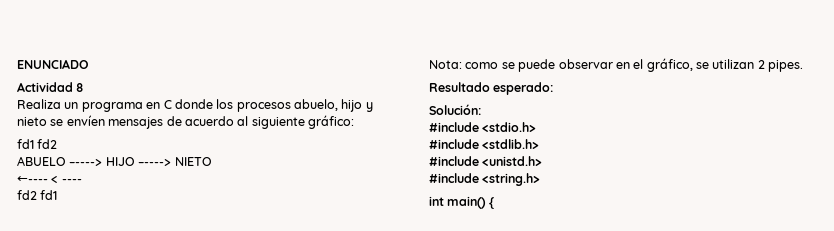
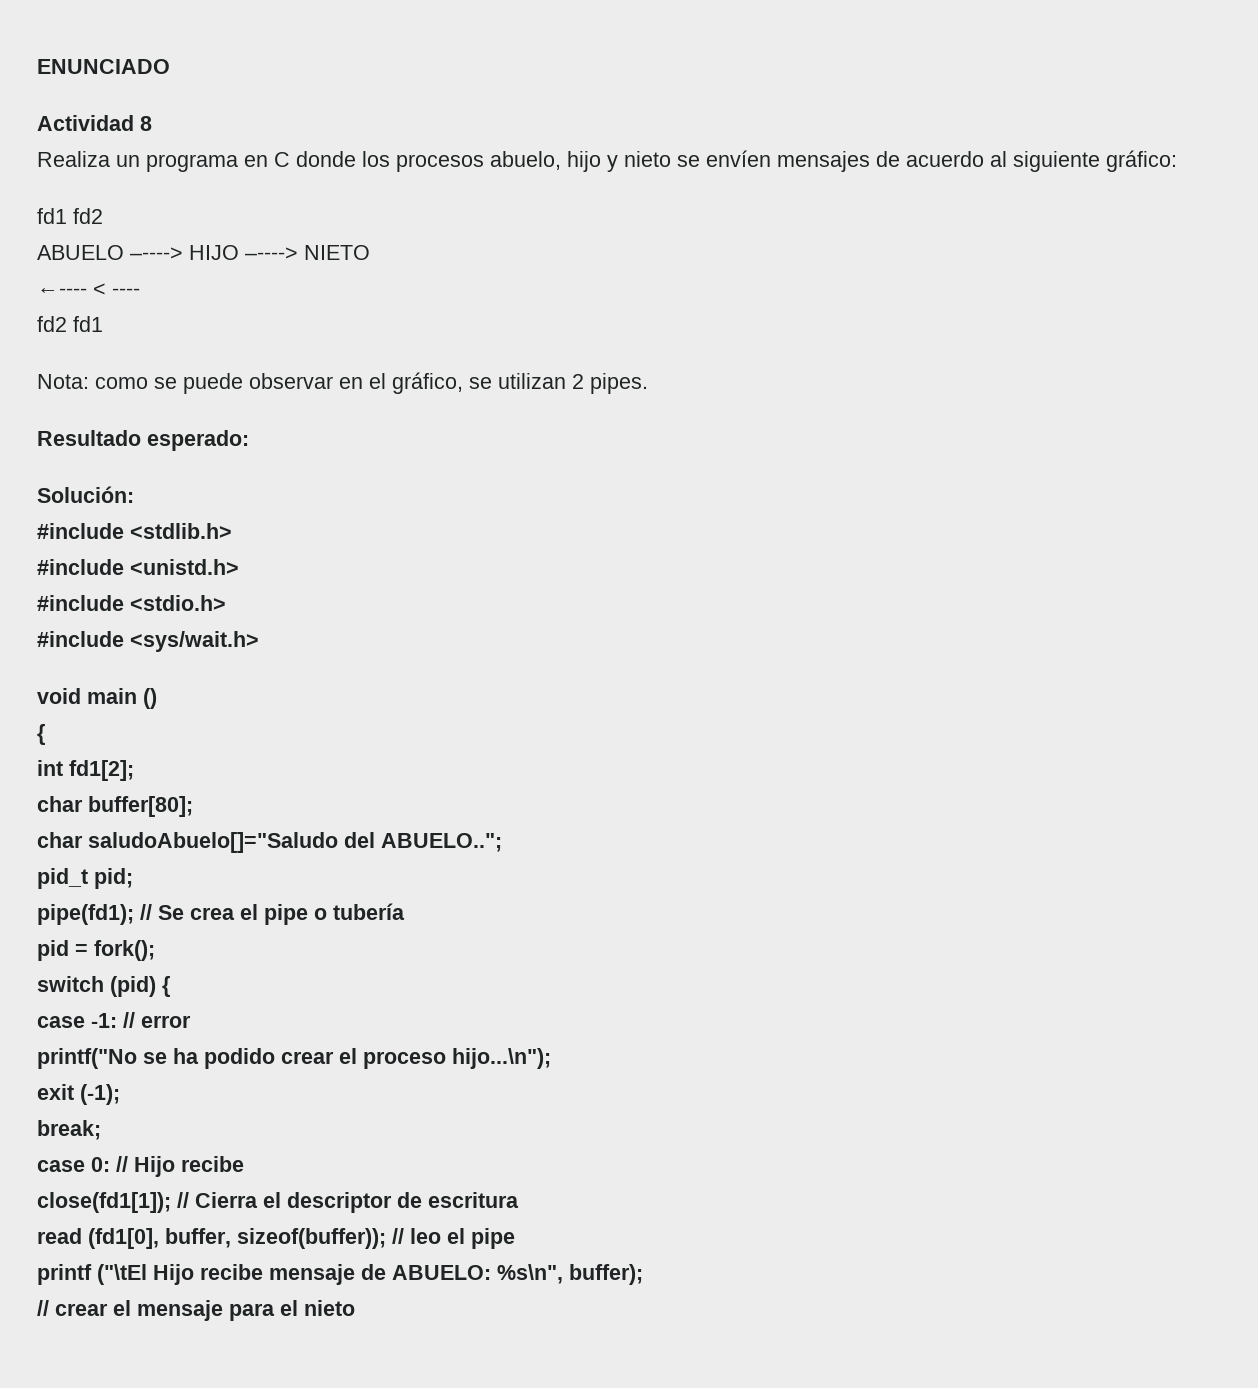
- #include <stdio.h>
- #include <string.h>
- int main() {
+ #include <stdio.h>
+ #include <sys/wait.h>
+ void main ()
+ {
+ int fd1[2];
+ char buffer[80];
+ char saludoAbuelo[]="Saludo del ABUELO..";
+ pid_t pid;
+ pipe(fd1); // Se crea el pipe o tubería
+ pid = fork();
+ switch (pid) {
+ case -1: // error
+ printf("No se ha podido crear el proceso hijo...\n");
+ exit (-1);
+ break;
+ case 0: // Hijo recibe
+ close(fd1[1]); // Cierra el descriptor de escritura
+ read (fd1[0], buffer, sizeof(buffer)); // leo el pipe
+ printf ("\tEl Hijo recibe mensaje de ABUELO: %s\n", buffer);
+ // crear el mensaje para el nieto

